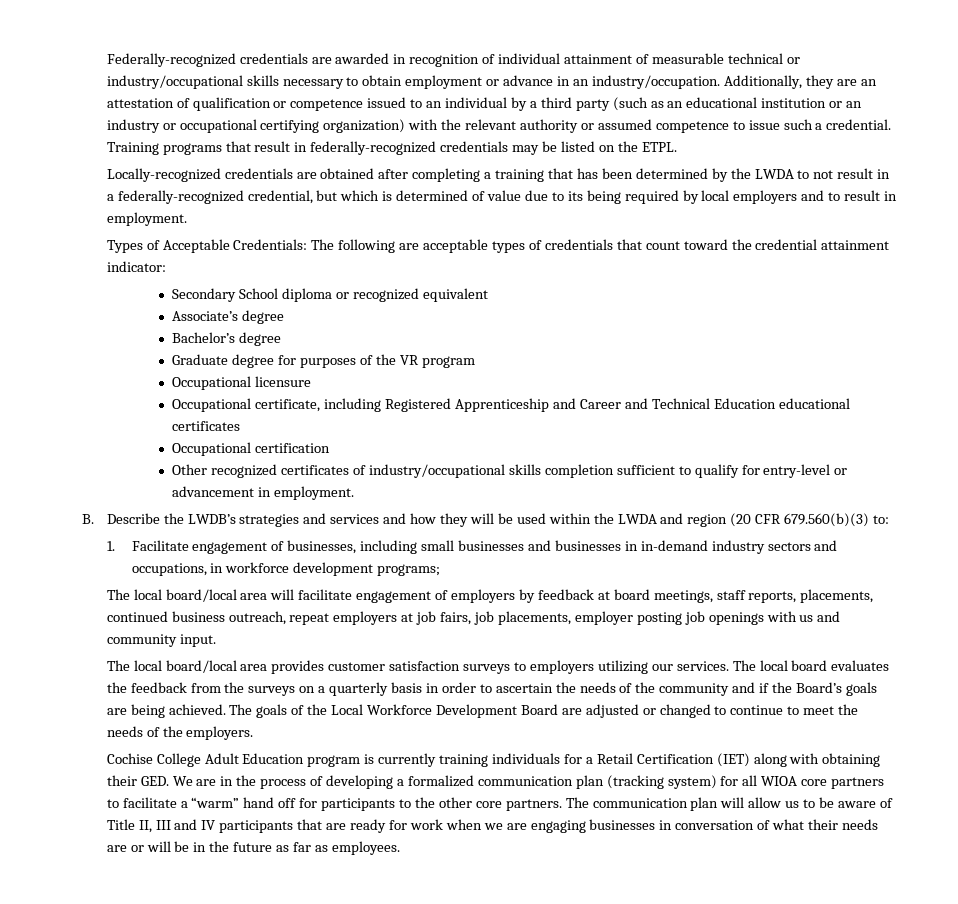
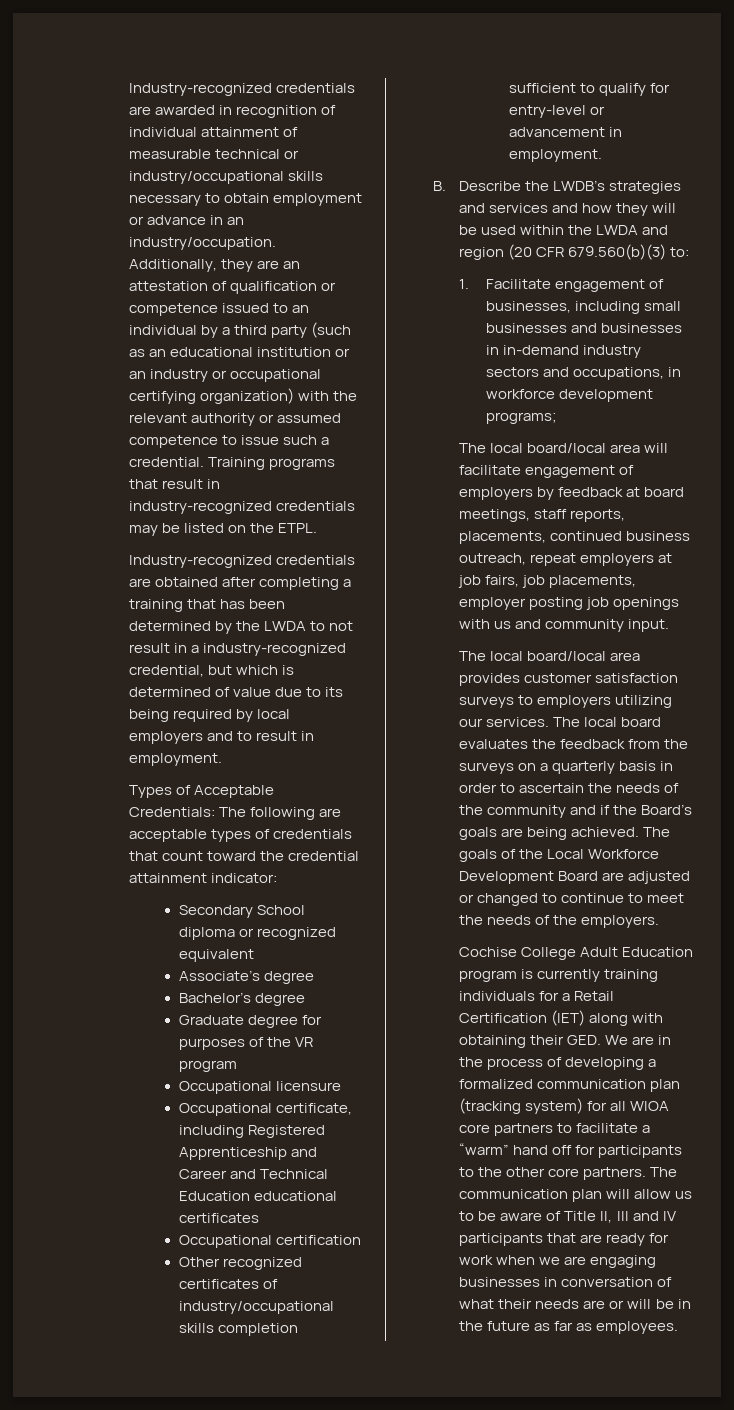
- Federally-recognized credentials are awarded in recognition of individual attainment of measurable technical or industry/occupational skills necessary to obtain employment or advance in an industry/occupation.
+ Industry-recognized credentials are awarded in recognition of individual attainment of measurable technical or industry/occupational skills necessary to obtain employment or advance in an industry/occupation.
- Training programs that result in federally-recognized credentials may be listed on the ETPL.
+ Training programs that result in industry-recognized credentials may be listed on the ETPL.
- Locally-recognized credentials are obtained after completing a training that has been determined by the LWDA to not result in a federally-recognized credential, but which is determined of value due to its being required by local employers and to result in employment.
+ Industry-recognized credentials are obtained after completing a training that has been determined by the LWDA to not result in a industry-recognized credential, but which is determined of value due to its being required by local employers and to result in employment.

